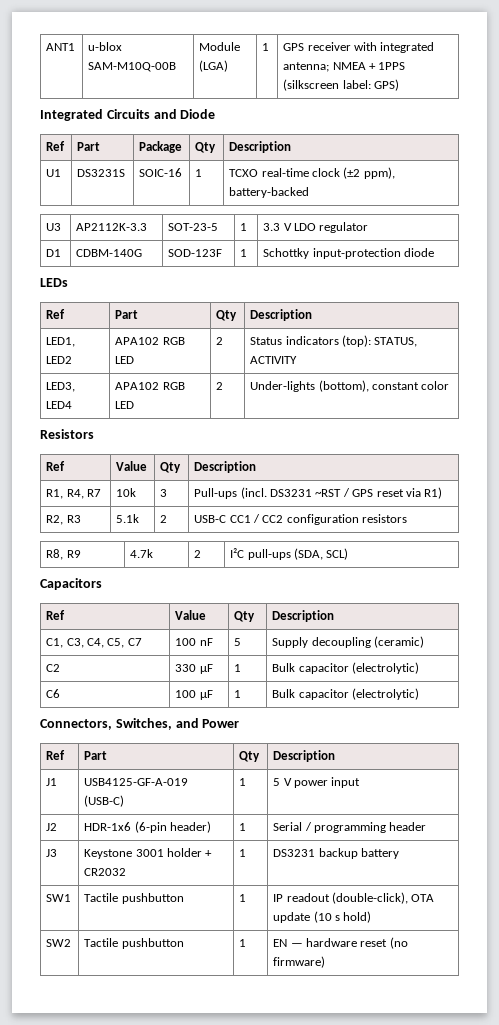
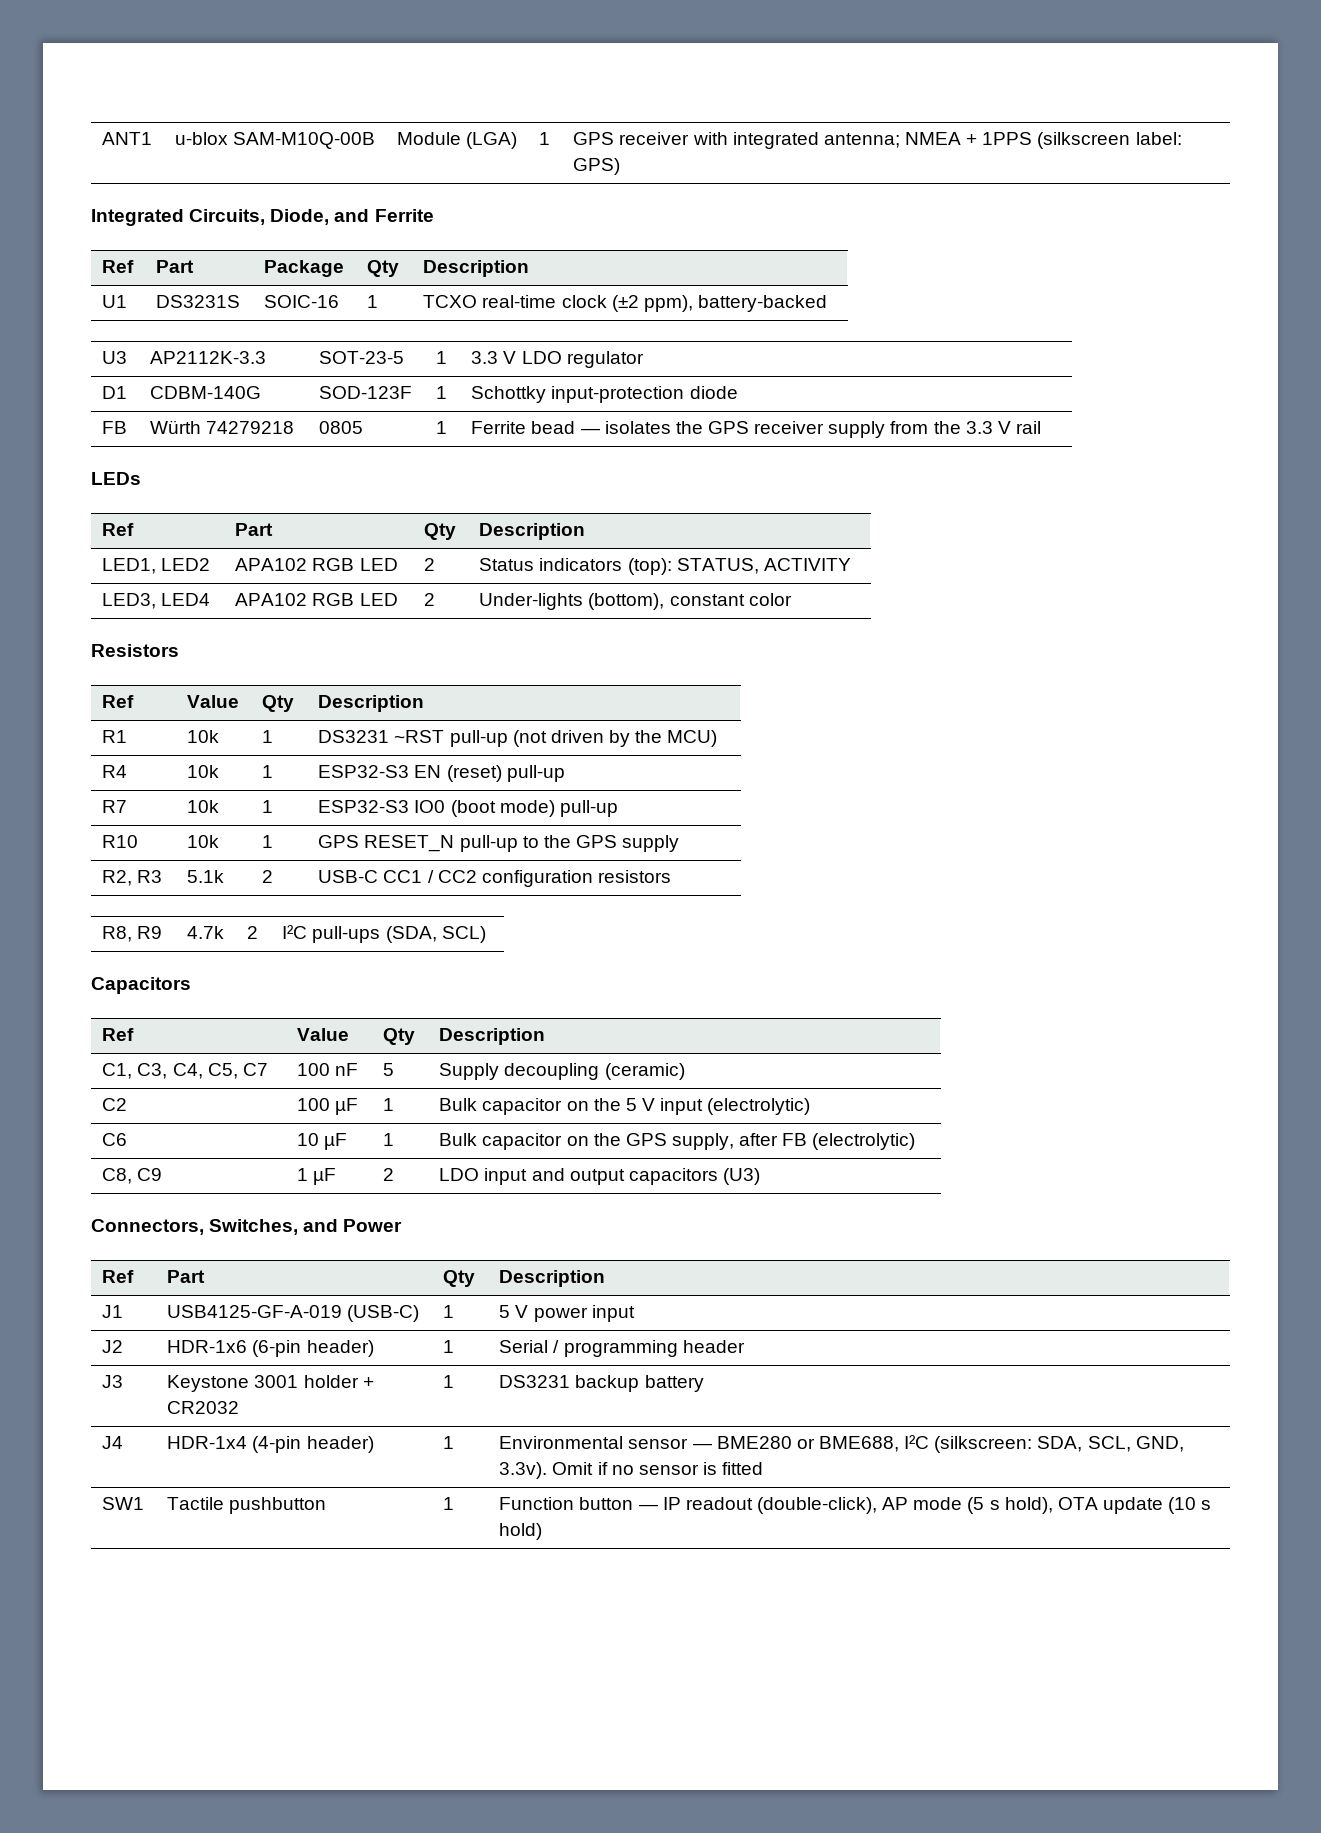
- Integrated Circuits and Diode
+ Integrated Circuits, Diode, and Ferrite
+ FB | Würth 74279218 | 0805 | 1 | Ferrite bead — isolates the GPS receiver supply from the 3.3 V rail
- R1, R4, R7 | 10k | 3 | Pull-ups (incl. DS3231 ~RST / GPS reset via R1)
+ R1 | 10k | 1 | DS3231 ~RST pull-up (not driven by the MCU)
+ R4 | 10k | 1 | ESP32-S3 EN (reset) pull-up
+ R7 | 10k | 1 | ESP32-S3 IO0 (boot mode) pull-up
+ R10 | 10k | 1 | GPS RESET_N pull-up to the GPS supply
- C2 | 330 µF | 1 | Bulk capacitor (electrolytic)
- C6 | 100 µF | 1 | Bulk capacitor (electrolytic)
+ C2 | 100 µF | 1 | Bulk capacitor on the 5 V input (electrolytic)
+ C6 | 10 µF | 1 | Bulk capacitor on the GPS supply, after FB (electrolytic)
+ C8, C9 | 1 µF | 2 | LDO input and output capacitors (U3)
- SW1 | Tactile pushbutton | 1 | IP readout (double-click), OTA update (10 s hold)
+ J4 | HDR-1x4 (4-pin header) | 1 | Environmental sensor — BME280 or BME688, I²C (silkscreen: SDA, SCL, GND, 3.3v). Omit if no sensor is fitted
+ SW1 | Tactile pushbutton | 1 | Function button — IP readout (double-click), AP mode (5 s hold), OTA update (10 s hold)
- SW2 | Tactile pushbutton | 1 | EN — hardware reset (no firmware)

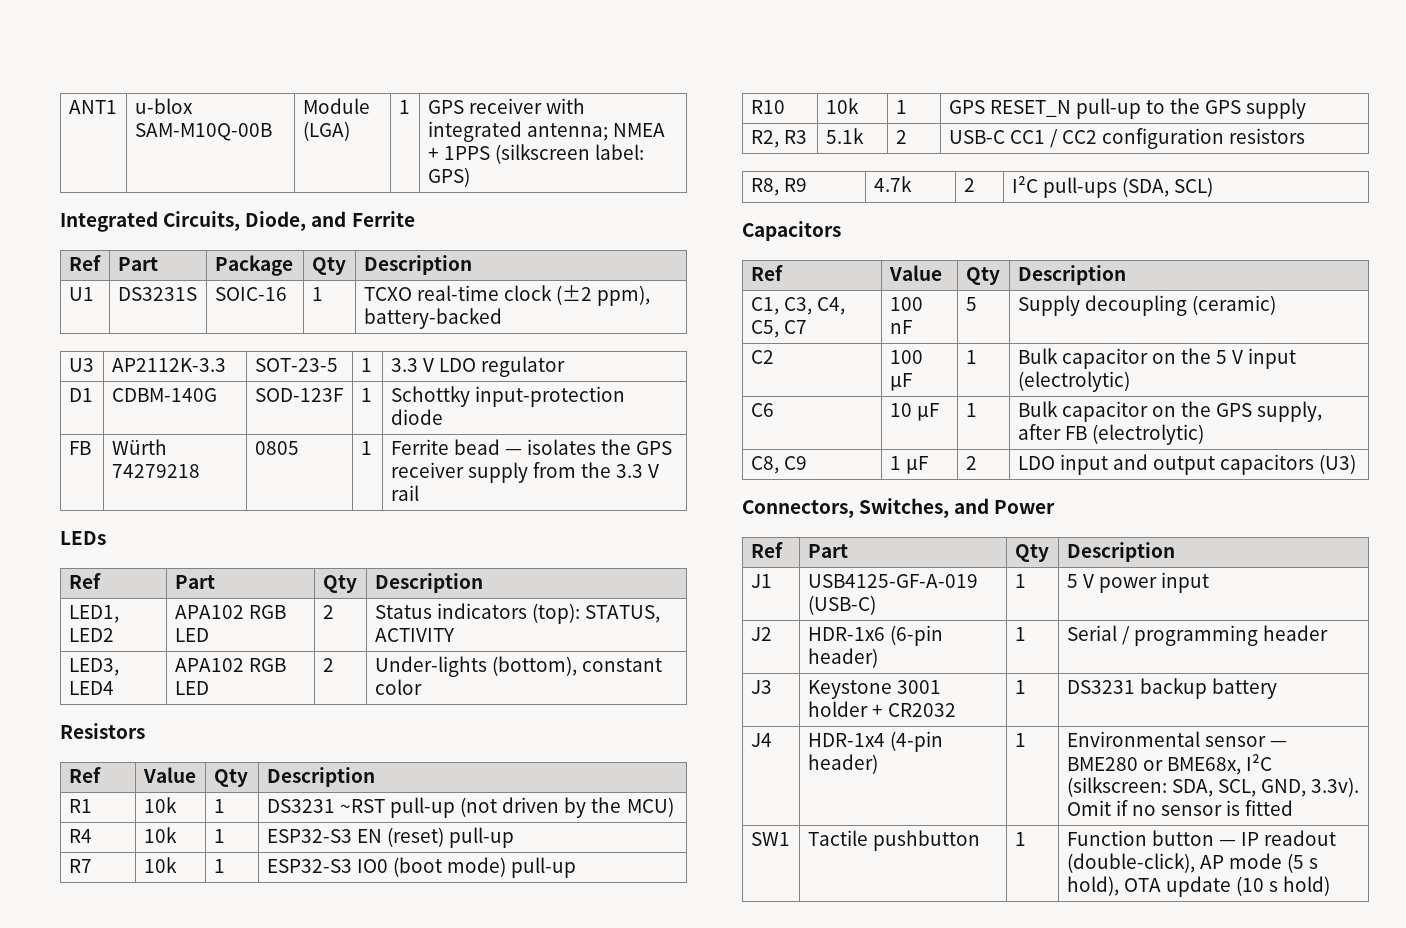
- J4 | HDR-1x4 (4-pin header) | 1 | Environmental sensor — BME280 or BME688, I²C (silkscreen: SDA, SCL, GND, 3.3v). Omit if no sensor is fitted
+ J4 | HDR-1x4 (4-pin header) | 1 | Environmental sensor — BME280 or BME68x, I²C (silkscreen: SDA, SCL, GND, 3.3v). Omit if no sensor is fitted

